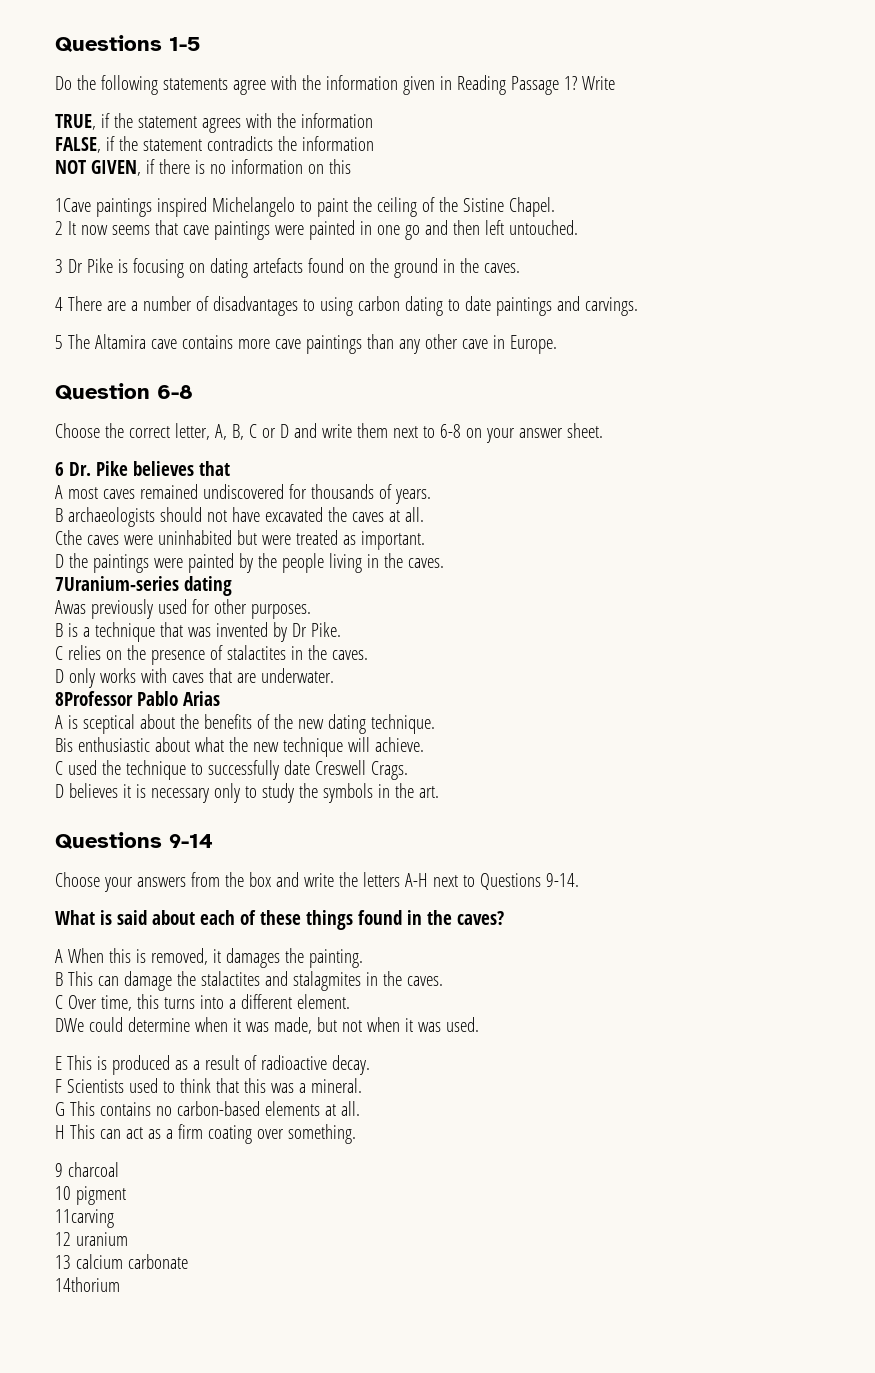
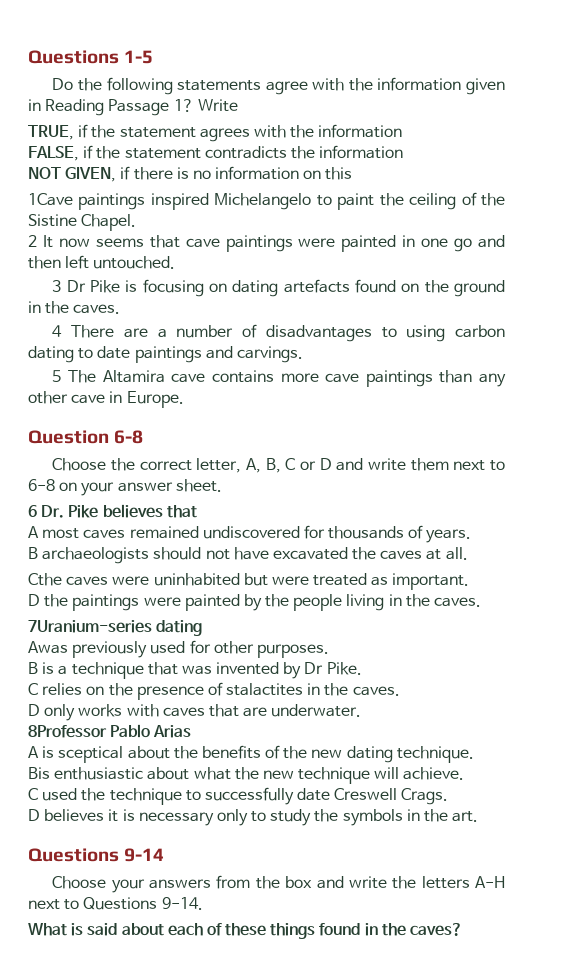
- A When this is removed, it damages the painting.
- B This can damage the stalactites and stalagmites in the caves.
- C Over time, this turns into a different element.
- DWe could determine when it was made, but not when it was used.
- E This is produced as a result of radioactive decay.
- F Scientists used to think that this was a mineral.
- G This contains no carbon-based elements at all.
- H This can act as a firm coating over something.
- 9 charcoal
- 10 pigment
- 11carving
- 12 uranium
- 13 calcium carbonate
- 14thorium

